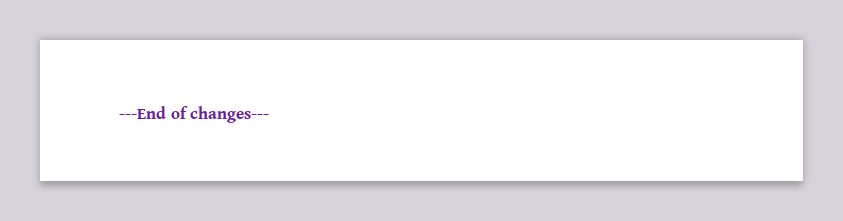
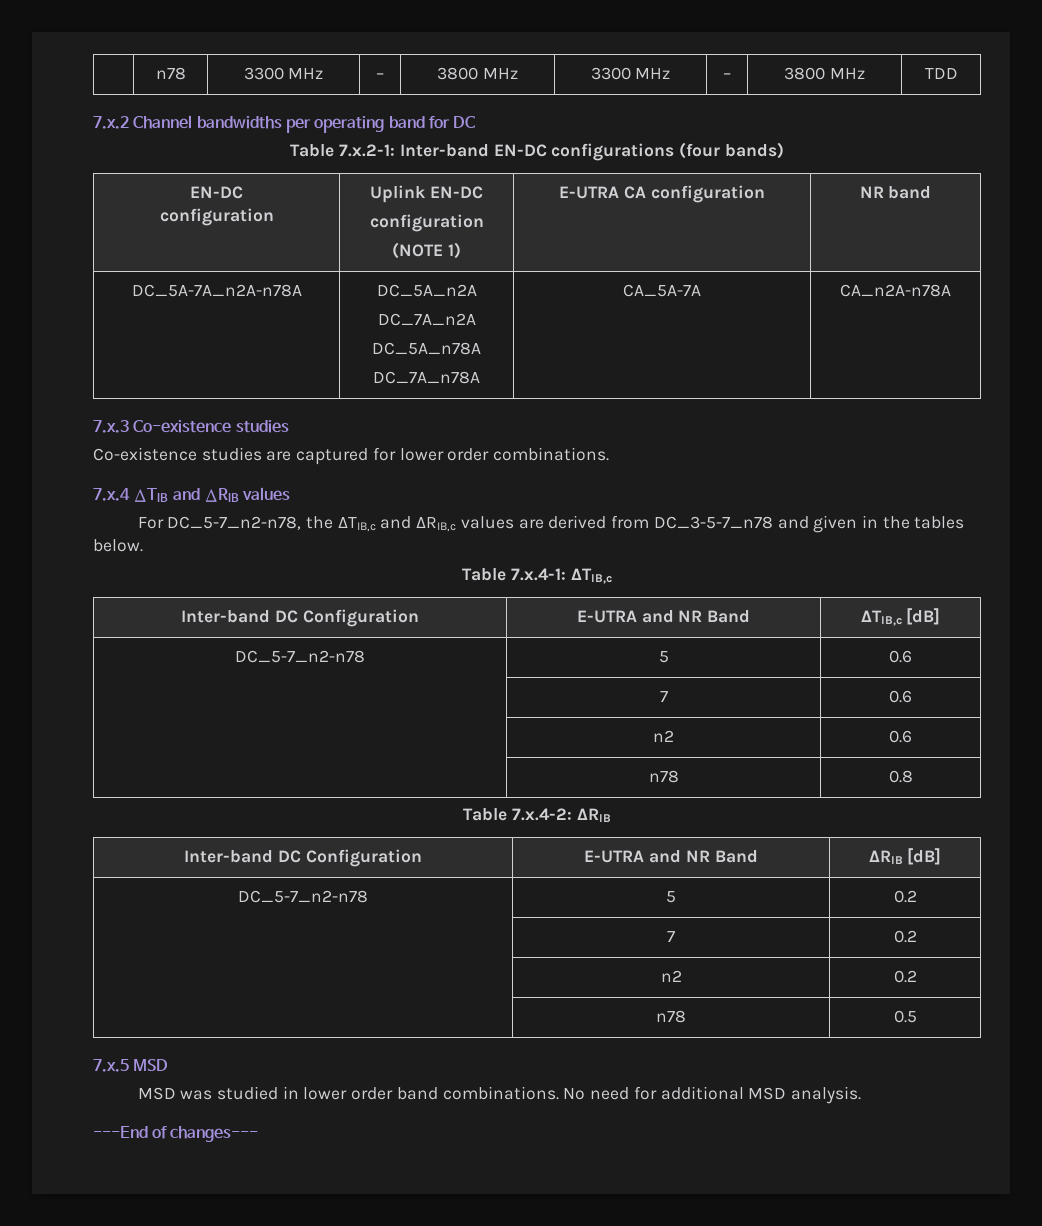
+ | n78 | 3300 MHz | – | 3800 MHz | 3300 MHz | – | 3800 MHz | TDD
+ 7.x.2 Channel bandwidths per operating band for DC
+ Table 7.x.2-1: Inter-band EN-DC configurations (four bands)
+ EN-DC
+ configuration | Uplink EN-DC
+ configuration
+ (NOTE 1) | E-UTRA CA configuration | NR band
+ DC_5A-7A_n2A-n78A | DC_5A_n2A
+ DC_7A_n2A
+ DC_5A_n78A
+ DC_7A_n78A | CA_5A-7A | CA_n2A-n78A
+ 7.x.3 Co-existence studies
+ Co-existence studies are captured for lower order combinations.
+ 7.x.4 ∆TIB and ∆RIB values
+ For DC_5-7_n2-n78, the ΔTIB,c and ΔRIB,c values are derived from DC_3-5-7_n78 and given in the tables below.
+ Table 7.x.4-1: ΔTIB,c
+ Inter-band DC Configuration | E-UTRA and NR Band | ΔTIB,c [dB]
+ DC_5-7_n2-n78 | 5 | 0.6
+ | 7 | 0.6
+ | n2 | 0.6
+ | n78 | 0.8
+ Table 7.x.4-2: ΔRIB
+ Inter-band DC Configuration | E-UTRA and NR Band | ΔRIB [dB]
+ DC_5-7_n2-n78 | 5 | 0.2
+ | 7 | 0.2
+ | n2 | 0.2
+ | n78 | 0.5
+ 7.x.5 MSD
+ MSD was studied in lower order band combinations. No need for additional MSD analysis.

